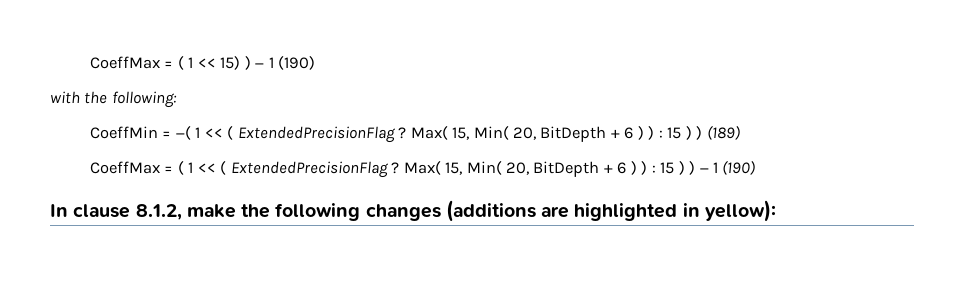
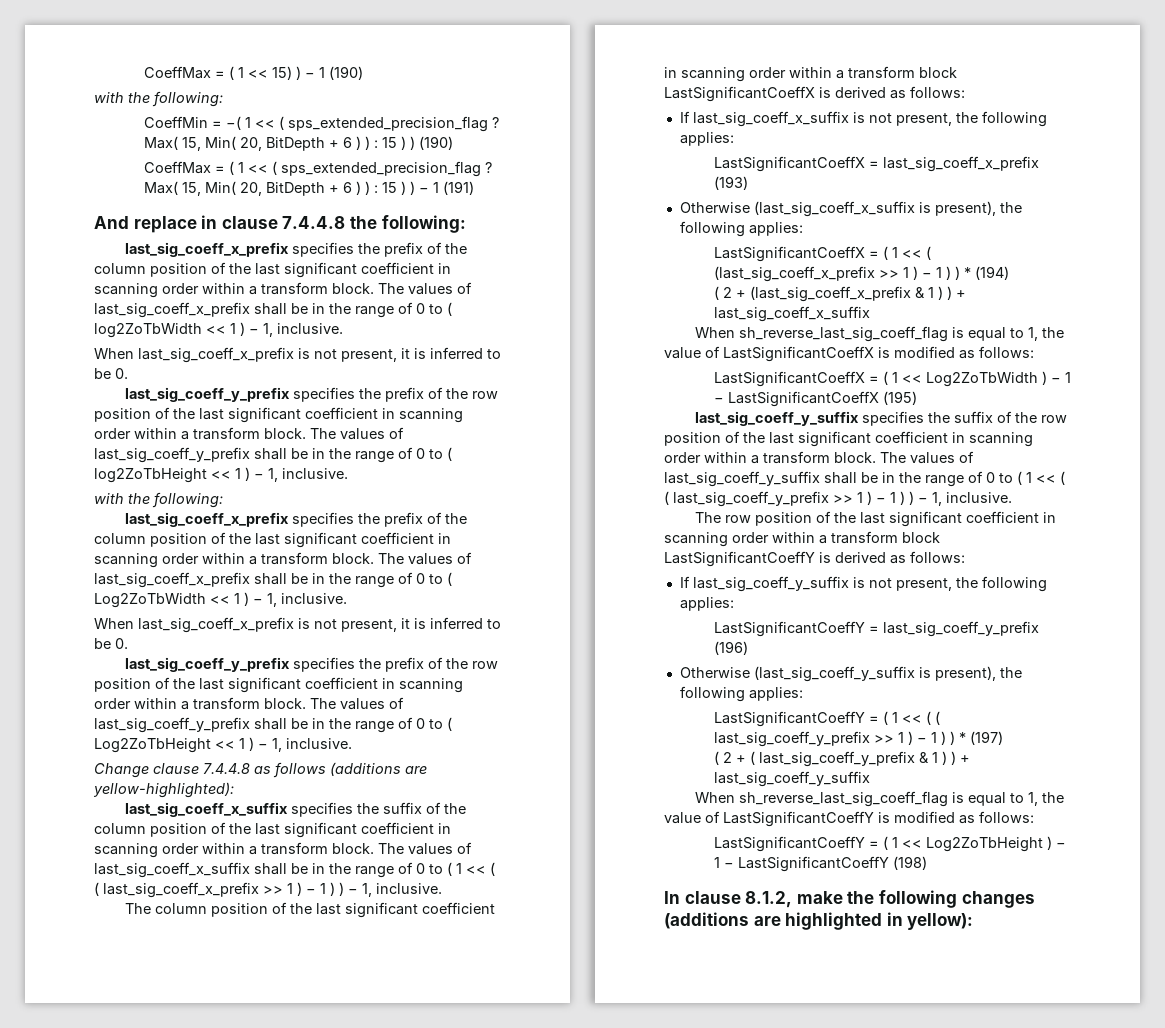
- CoeffMin = −( 1 << ( ExtendedPrecisionFlag ?
+ CoeffMin = −( 1 << ( sps_extended_precision_flag ?
- Max( 15, Min( 20, BitDepth + 6 ) ) : 15 ) ) (189)
+ Max( 15, Min( 20, BitDepth + 6 ) ) : 15 ) ) (190)
- CoeffMax = ( 1 << ( ExtendedPrecisionFlag ?
+ CoeffMax = ( 1 << ( sps_extended_precision_flag ?
- Max( 15, Min( 20, BitDepth + 6 ) ) : 15 ) ) − 1 (190)
+ Max( 15, Min( 20, BitDepth + 6 ) ) : 15 ) ) − 1 (191)
+ And replace in clause 7.4.4.8 the following:
+ last_sig_coeff_x_prefix specifies the prefix of the column position of the last significant coefficient in scanning order within a transform block. The values of last_sig_coeff_x_prefix shall be in the range of 0 to ( log2ZoTbWidth << 1 ) − 1, inclusive.
+ When last_sig_coeff_x_prefix is not present, it is inferred to be 0.
+ last_sig_coeff_y_prefix specifies the prefix of the row position of the last significant coefficient in scanning order within a transform block. The values of last_sig_coeff_y_prefix shall be in the range of 0 to ( log2ZoTbHeight << 1 ) − 1, inclusive.
+ with the following:
+ last_sig_coeff_x_prefix specifies the prefix of the column position of the last significant coefficient in scanning order within a transform block. The values of last_sig_coeff_x_prefix shall be in the range of 0 to ( Log2ZoTbWidth << 1 ) − 1, inclusive.
+ When last_sig_coeff_x_prefix is not present, it is inferred to be 0.
+ last_sig_coeff_y_prefix specifies the prefix of the row position of the last significant coefficient in scanning order within a transform block. The values of last_sig_coeff_y_prefix shall be in the range of 0 to ( Log2ZoTbHeight << 1 ) − 1, inclusive.
+ Change clause 7.4.4.8 as follows (additions are yellow-highlighted):
+ last_sig_coeff_x_suffix specifies the suffix of the column position of the last significant coefficient in scanning order within a transform block. The values of last_sig_coeff_x_suffix shall be in the range of 0 to ( 1 << ( ( last_sig_coeff_x_prefix >> 1 ) − 1 ) ) − 1, inclusive.
+ The column position of the last significant coefficient in scanning order within a transform block LastSignificantCoeffX is derived as follows:
+ If last_sig_coeff_x_suffix is not present, the following applies:
+ LastSignificantCoeffX = last_sig_coeff_x_prefix (193)
+ Otherwise (last_sig_coeff_x_suffix is present), the following applies:
+ LastSignificantCoeffX = ( 1 << ( (last_sig_coeff_x_prefix >> 1 ) − 1 ) ) * (194)
+ ( 2 + (last_sig_coeff_x_prefix & 1 ) ) + last_sig_coeff_x_suffix
+ When sh_reverse_last_sig_coeff_flag is equal to 1, the value of LastSignificantCoeffX is modified as follows:
+ LastSignificantCoeffX = ( 1 << Log2ZoTbWidth ) − 1 − LastSignificantCoeffX (195)
+ last_sig_coeff_y_suffix specifies the suffix of the row position of the last significant coefficient in scanning order within a transform block. The values of last_sig_coeff_y_suffix shall be in the range of 0 to ( 1 << ( ( last_sig_coeff_y_prefix >> 1 ) − 1 ) ) − 1, inclusive.
+ The row position of the last significant coefficient in scanning order within a transform block LastSignificantCoeffY is derived as follows:
+ If last_sig_coeff_y_suffix is not present, the following applies:
+ LastSignificantCoeffY = last_sig_coeff_y_prefix (196)
+ Otherwise (last_sig_coeff_y_suffix is present), the following applies:
+ LastSignificantCoeffY = ( 1 << ( ( last_sig_coeff_y_prefix >> 1 ) − 1 ) ) * (197)
+ ( 2 + ( last_sig_coeff_y_prefix & 1 ) ) + last_sig_coeff_y_suffix
+ When sh_reverse_last_sig_coeff_flag is equal to 1, the value of LastSignificantCoeffY is modified as follows:
+ LastSignificantCoeffY = ( 1 << Log2ZoTbHeight ) − 1 − LastSignificantCoeffY (198)

